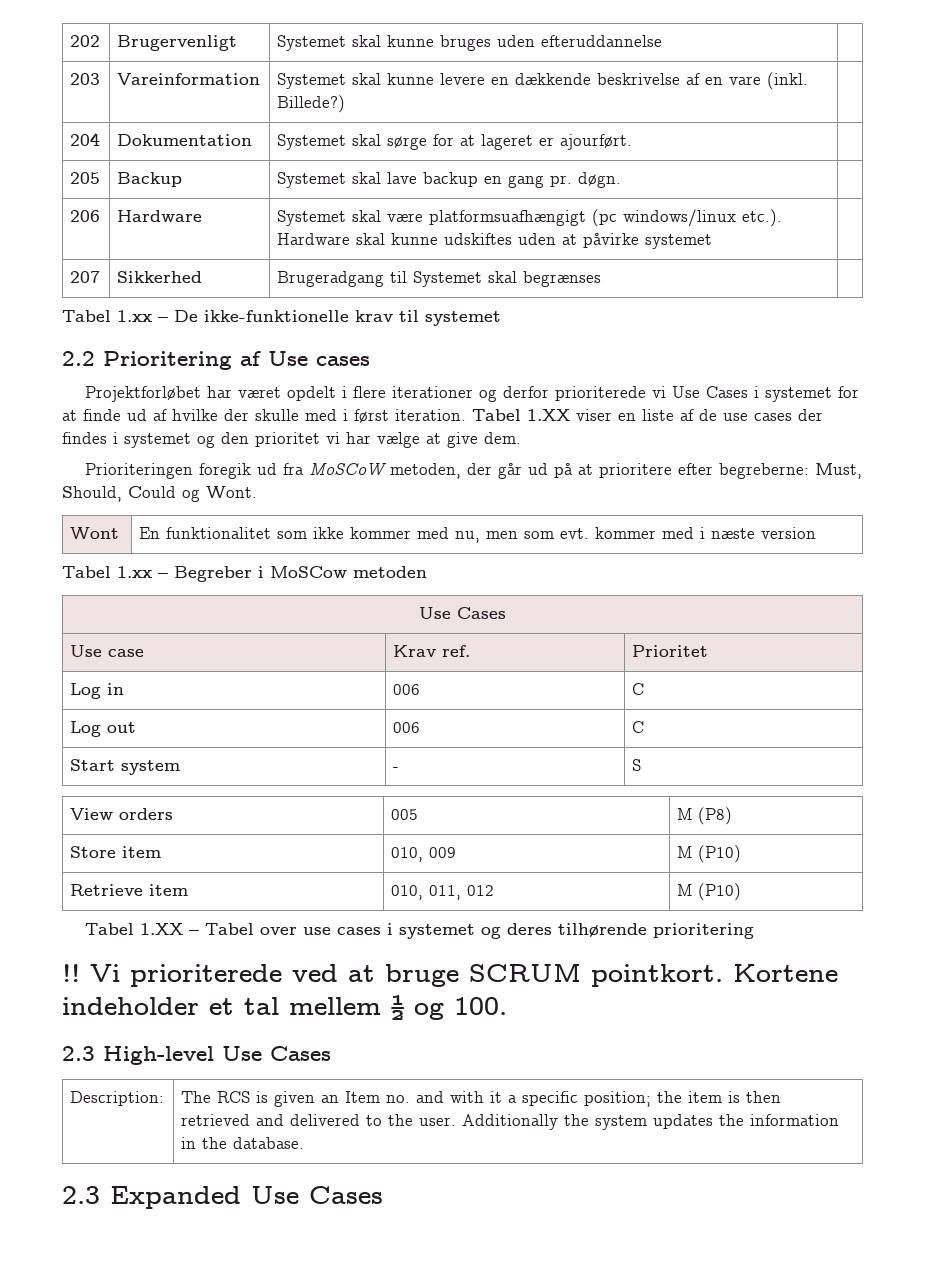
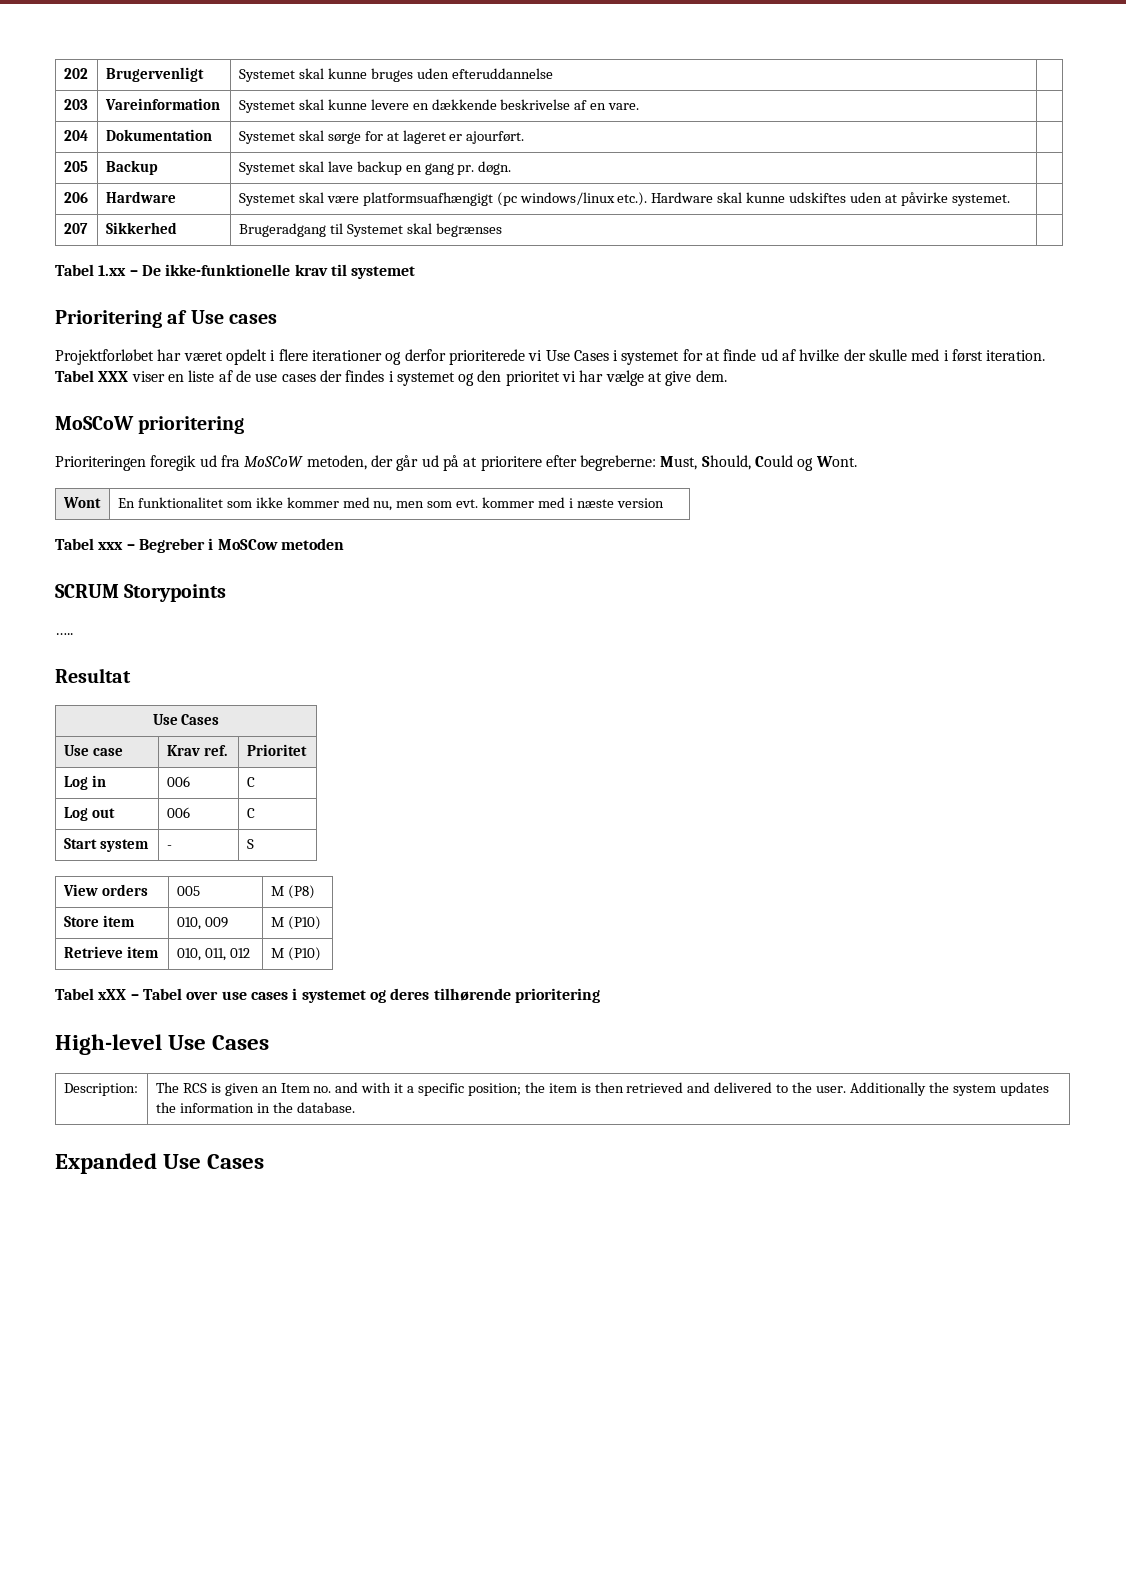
- 203 | Vareinformation | Systemet skal kunne levere en dækkende beskrivelse af en vare (inkl. Billede?) |
+ 203 | Vareinformation | Systemet skal kunne levere en dækkende beskrivelse af en vare. |
- 206 | Hardware | Systemet skal være platformsuafhængigt (pc windows/linux etc.). Hardware skal kunne udskiftes uden at påvirke systemet |
+ 206 | Hardware | Systemet skal være platformsuafhængigt (pc windows/linux etc.). Hardware skal kunne udskiftes uden at påvirke systemet. |
- 2.2 Prioritering af Use cases
+ Prioritering af Use cases
- Tabel 1.XX viser en liste af de use cases der findes i systemet og den prioritet vi har vælge at give dem.
+ Tabel XXX viser en liste af de use cases der findes i systemet og den prioritet vi har vælge at give dem.
+ MoSCoW prioritering
- Tabel 1.xx – Begreber i MoSCow metoden
+ Tabel xxx – Begreber i MoSCow metoden
+ SCRUM Storypoints
+ …..
+ Resultat
- Tabel 1.XX – Tabel over use cases i systemet og deres tilhørende prioritering
+ Tabel xXX – Tabel over use cases i systemet og deres tilhørende prioritering
- !! Vi prioriterede ved at bruge SCRUM pointkort. Kortene indeholder et tal mellem ½ og 100.
- 2.3 High-level Use Cases
+ High-level Use Cases
- 2.3 Expanded Use Cases
+ Expanded Use Cases

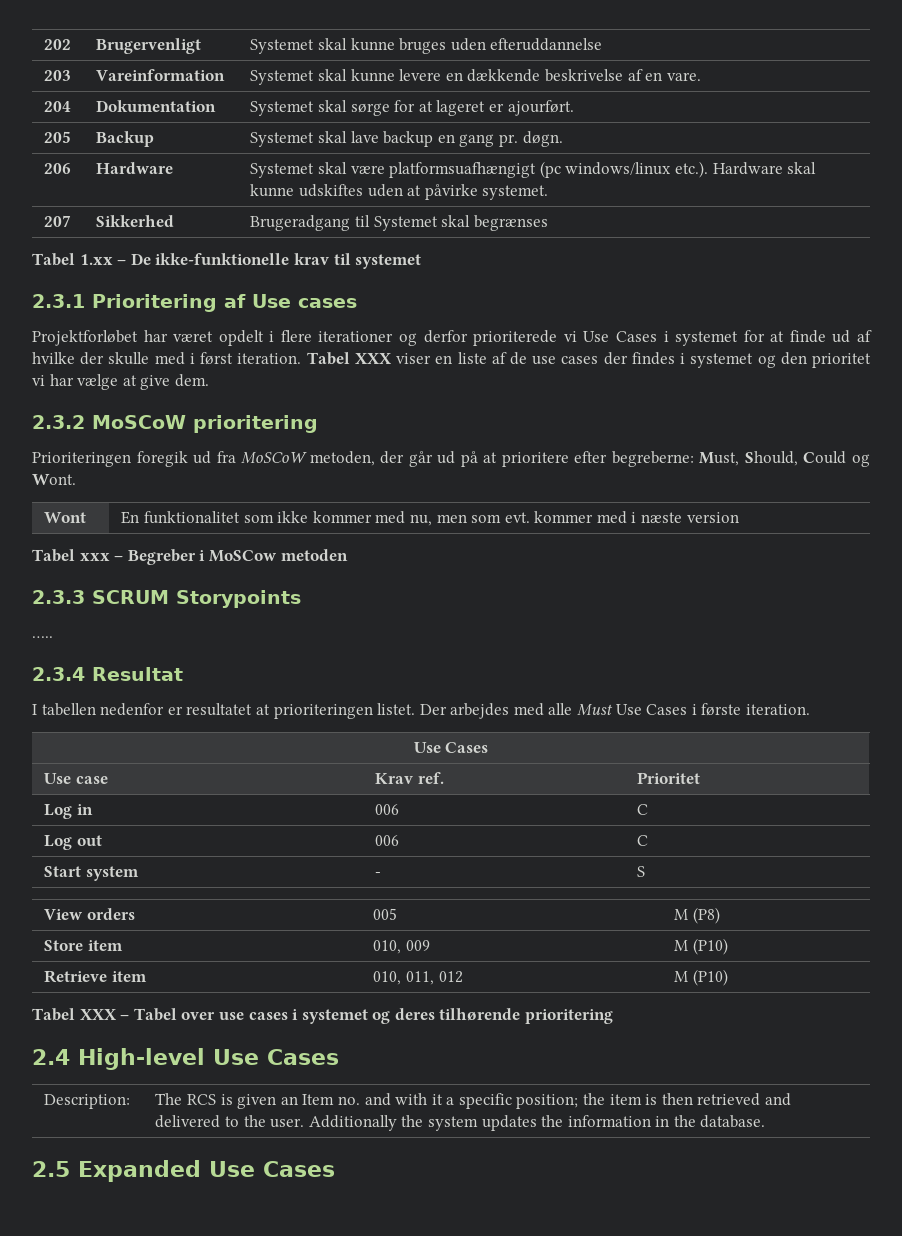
- Prioritering af Use cases
+ 2.3.1 Prioritering af Use cases
- MoSCoW prioritering
+ 2.3.2 MoSCoW prioritering
- SCRUM Storypoints
+ 2.3.3 SCRUM Storypoints
- Resultat
+ 2.3.4 Resultat
+ I tabellen nedenfor er resultatet at prioriteringen listet. Der arbejdes med alle Must Use Cases i første iteration.
- Tabel xXX – Tabel over use cases i systemet og deres tilhørende prioritering
+ Tabel XXX – Tabel over use cases i systemet og deres tilhørende prioritering
- High-level Use Cases
+ 2.4 High-level Use Cases
- Expanded Use Cases
+ 2.5 Expanded Use Cases

